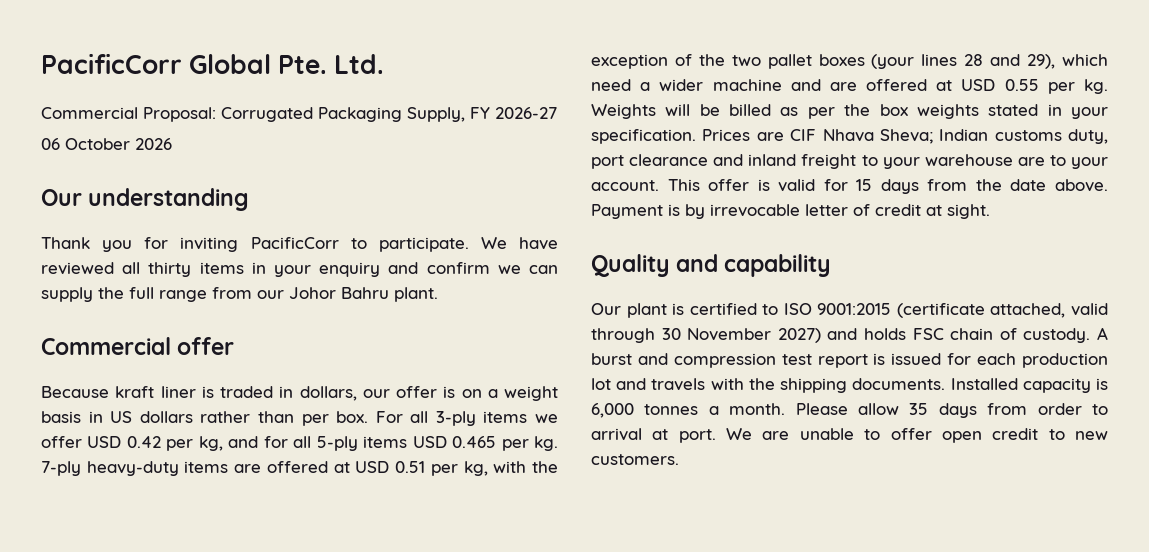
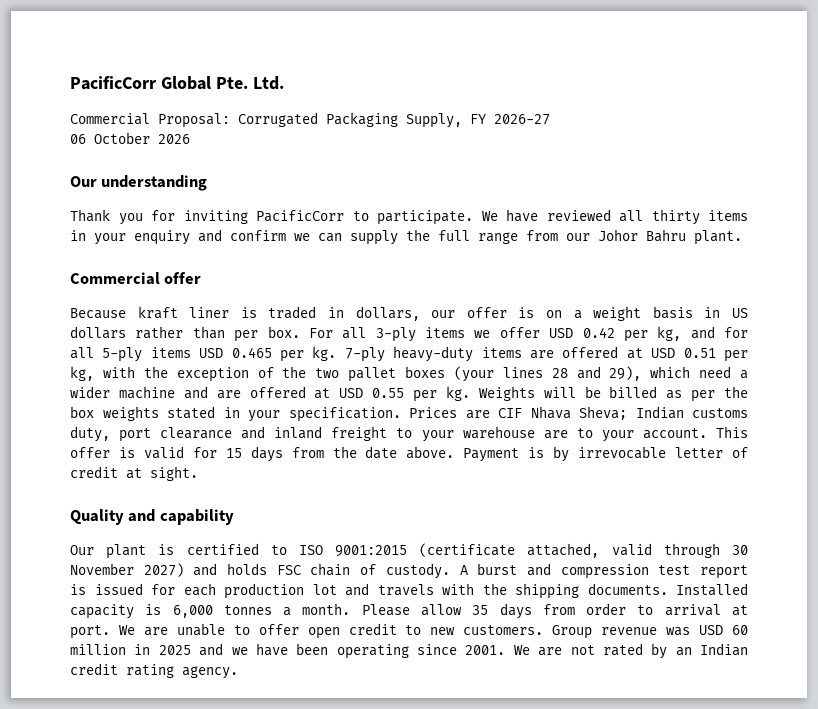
+ Group revenue was USD 60 million in 2025 and we have been operating since 2001. We are not rated by an Indian credit rating agency.

